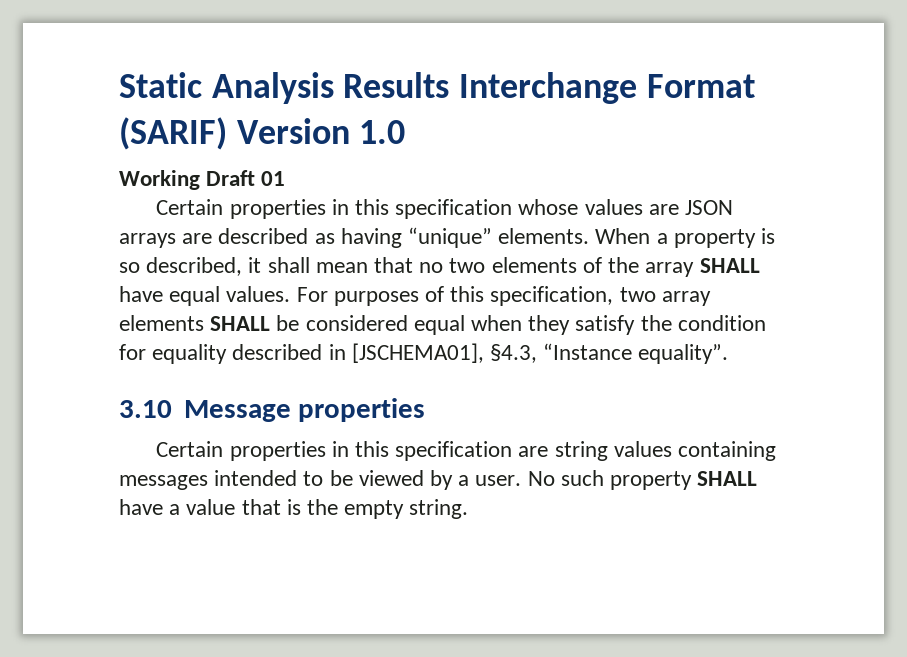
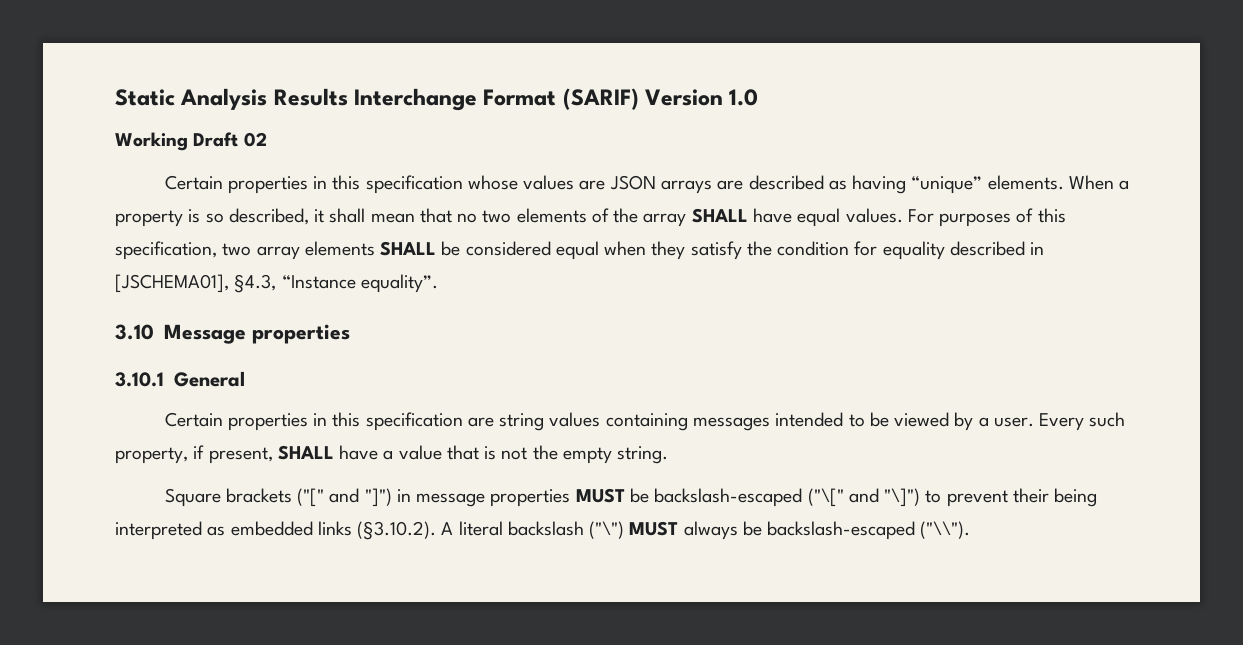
- Working Draft 01
+ Working Draft 02
+ 3.10.1 General
- No such property SHALL have a value that is the empty string.
+ Every such property, if present, SHALL have a value that is not the empty string.
+ Square brackets ("[" and "]") in message properties MUST be backslash-escaped ("\[" and "\]") to prevent their being interpreted as embedded links (§3.10.2). A literal backslash ("\") MUST always be backslash-escaped ("\\").

